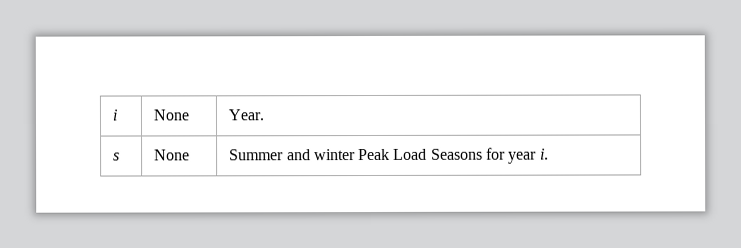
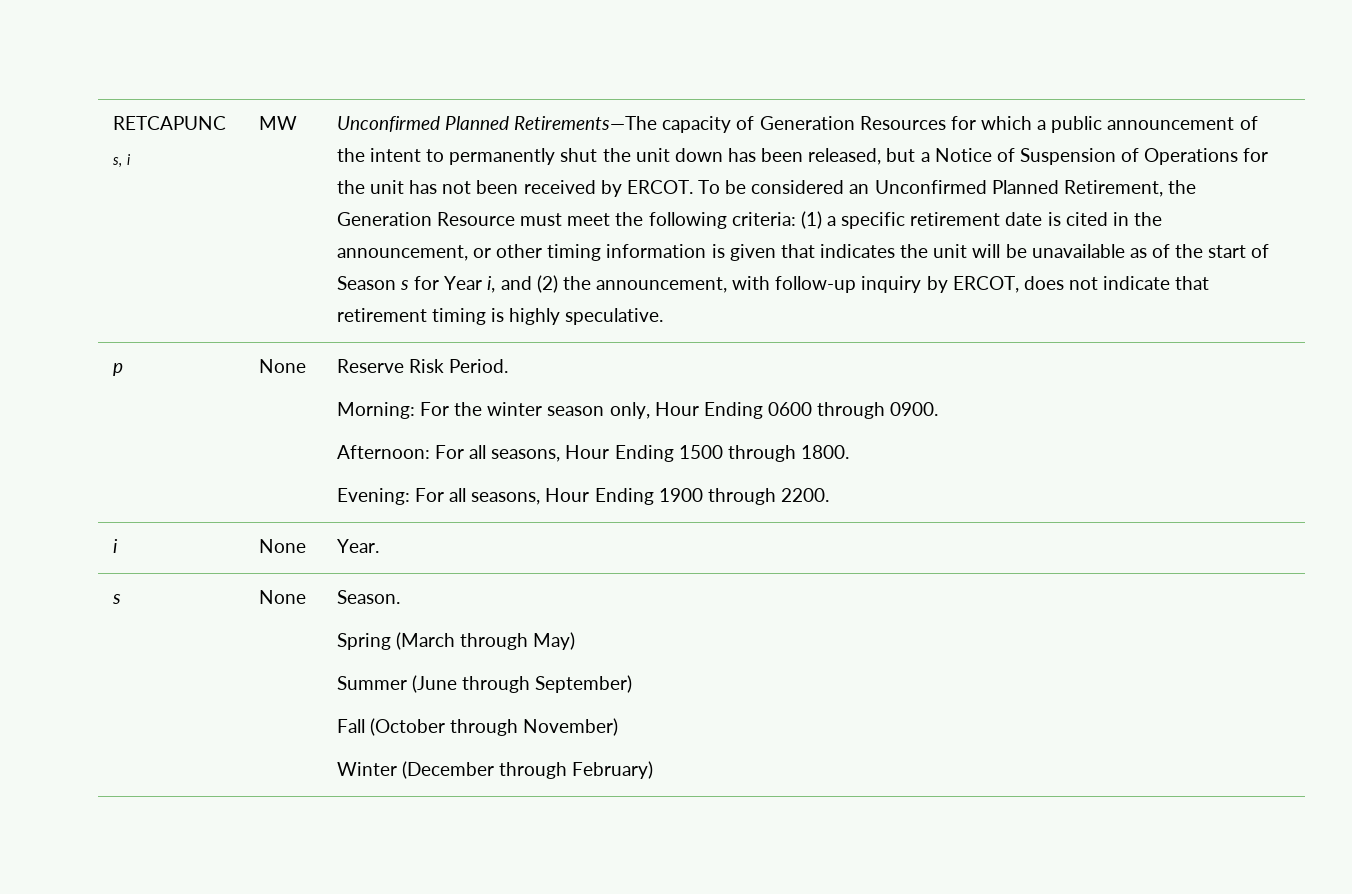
+ RETCAPUNC s, i | MW | Unconfirmed Planned Retirements—The capacity of Generation Resources for which a public announcement of the intent to permanently shut the unit down has been released, but a Notice of Suspension of Operations for the unit has not been received by ERCOT. To be considered an Unconfirmed Planned Retirement, the Generation Resource must meet the following criteria: (1) a specific retirement date is cited in the announcement, or other timing information is given that indicates the unit will be unavailable as of the start of Season s for Year i, and (2) the announcement, with follow-up inquiry by ERCOT, does not indicate that retirement timing is highly speculative.
+ p | None | Reserve Risk Period.
+ Morning: For the winter season only, Hour Ending 0600 through 0900.
+ Afternoon: For all seasons, Hour Ending 1500 through 1800.
+ Evening: For all seasons, Hour Ending 1900 through 2200.
- s | None | Summer and winter Peak Load Seasons for year i.
+ s | None | Season.
+ Spring (March through May)
+ Summer (June through September)
+ Fall (October through November)
+ Winter (December through February)

